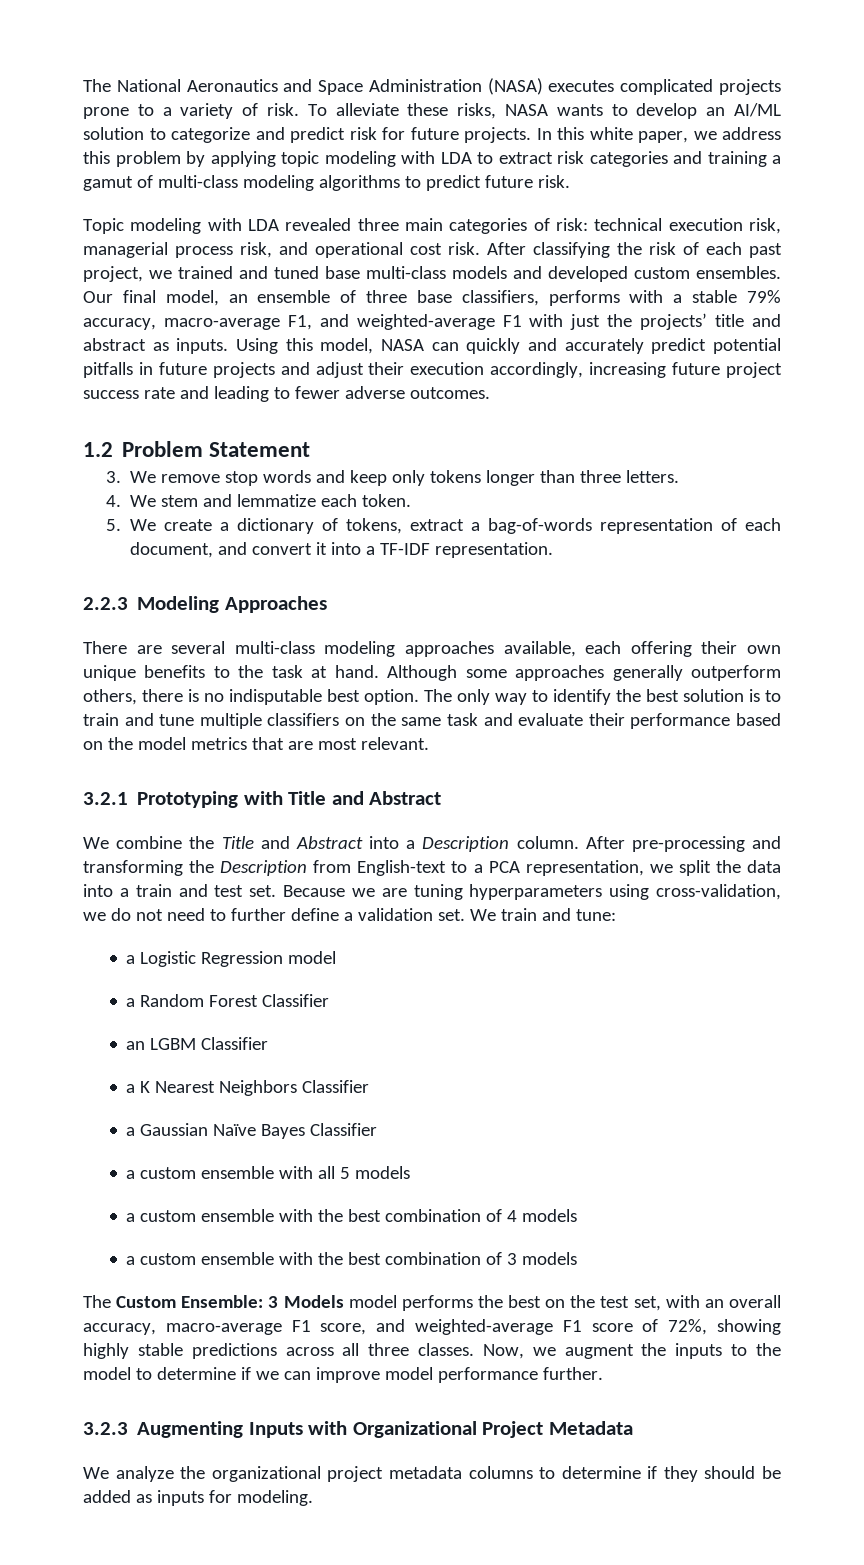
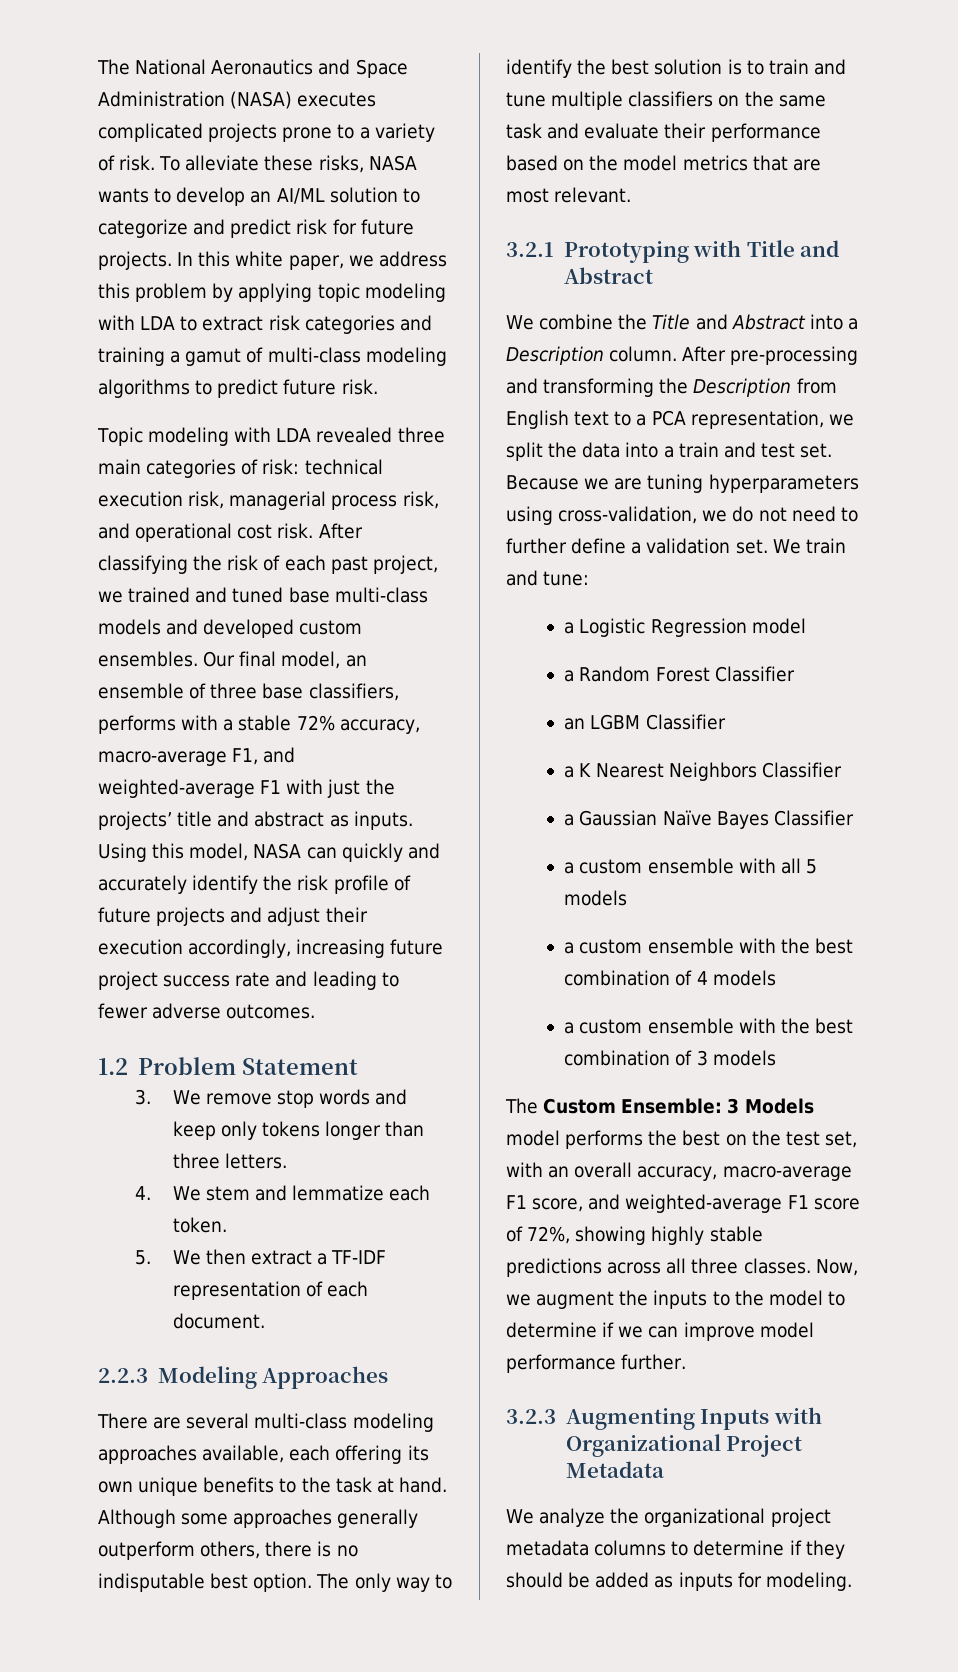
- Our final model, an ensemble of three base classifiers, performs with a stable 79% accuracy, macro-average F1, and weighted-average F1 with just the projects’ title and abstract as inputs.
+ Our final model, an ensemble of three base classifiers, performs with a stable 72% accuracy, macro-average F1, and weighted-average F1 with just the projects’ title and abstract as inputs.
- Using this model, NASA can quickly and accurately predict potential pitfalls in future projects and adjust their execution accordingly, increasing future project success rate and leading to fewer adverse outcomes.
+ Using this model, NASA can quickly and accurately identify the risk profile of future projects and adjust their execution accordingly, increasing future project success rate and leading to fewer adverse outcomes.
- 5. We create a dictionary of tokens, extract a bag-of-words representation of each document, and convert it into a TF-IDF representation.
+ 5. We then extract a TF-IDF representation of each document.
- There are several multi-class modeling approaches available, each offering their own unique benefits to the task at hand.
+ There are several multi-class modeling approaches available, each offering its own unique benefits to the task at hand.
- After pre-processing and transforming the Description from English-text to a PCA representation, we split the data into a train and test set.
+ After pre-processing and transforming the Description from English text to a PCA representation, we split the data into a train and test set.

